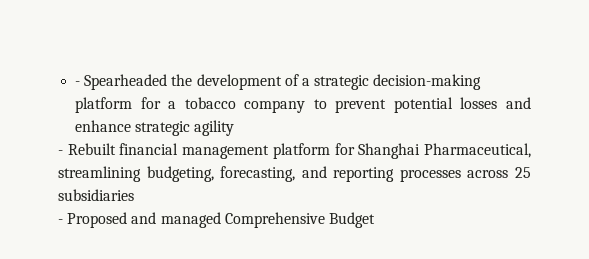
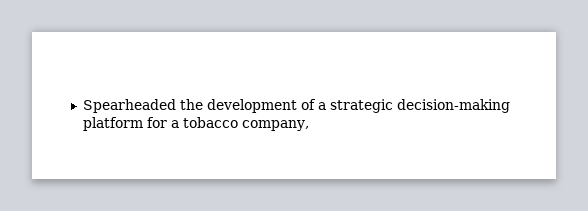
- - Spearheaded the development of a strategic decision-making platform for a tobacco company to prevent potential losses and enhance strategic agility
- - Rebuilt financial management platform for Shanghai Pharmaceutical, streamlining budgeting, forecasting, and reporting processes across 25 subsidiaries
- - Proposed and managed Comprehensive Budget
+ Spearheaded the development of a strategic decision-making platform for a tobacco company,

